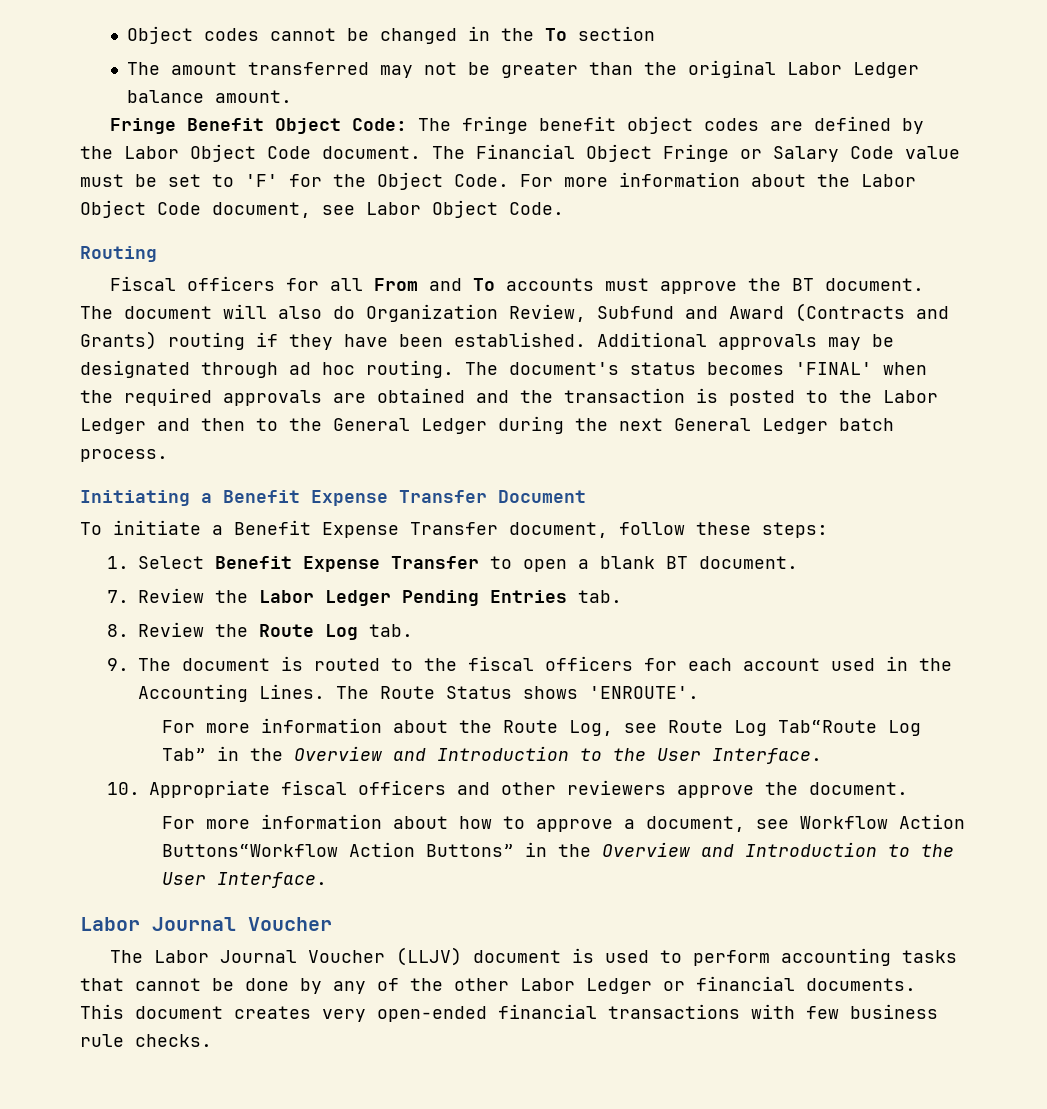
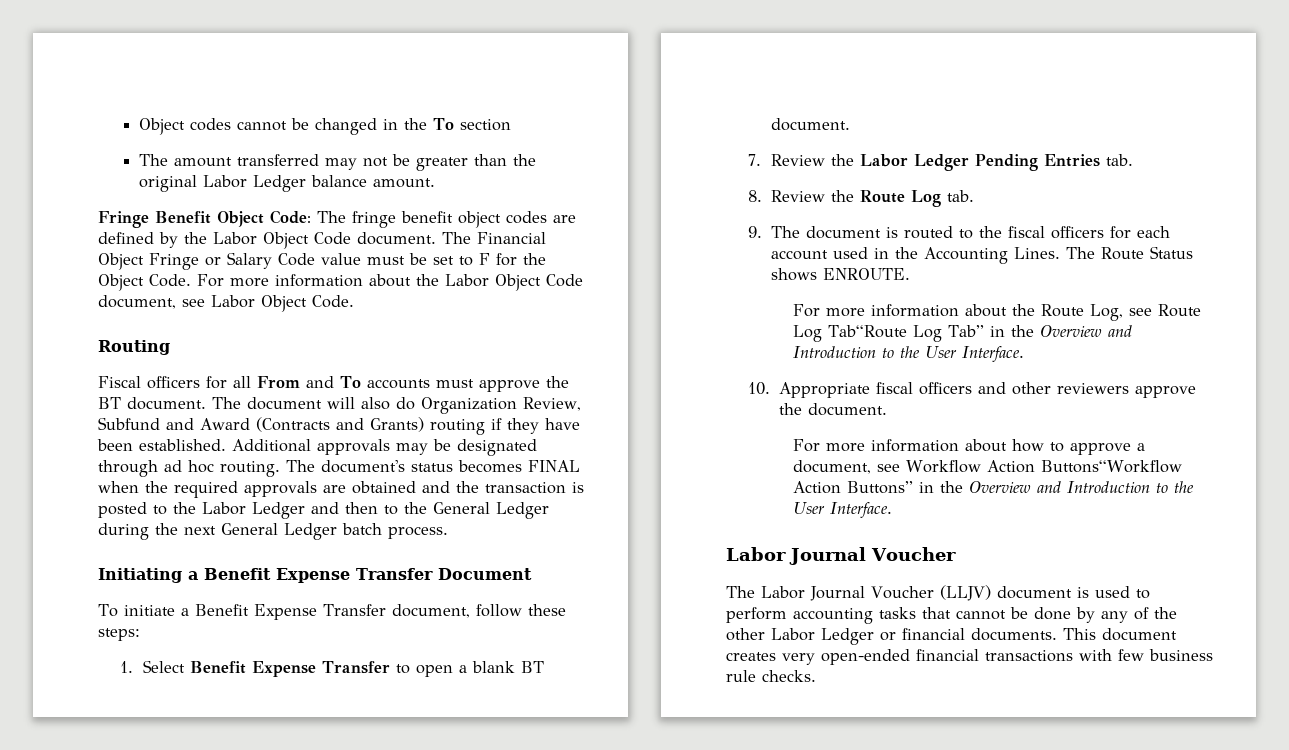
- The Financial Object Fringe or Salary Code value must be set to 'F' for the Object Code.
+ The Financial Object Fringe or Salary Code value must be set to F for the Object Code.
- The document's status becomes 'FINAL' when the required approvals are obtained and the transaction is posted to the Labor Ledger and then to the General Ledger during the next General Ledger batch process.
+ The document's status becomes FINAL when the required approvals are obtained and the transaction is posted to the Labor Ledger and then to the General Ledger during the next General Ledger batch process.
- The Route Status shows 'ENROUTE'.
+ The Route Status shows ENROUTE.

